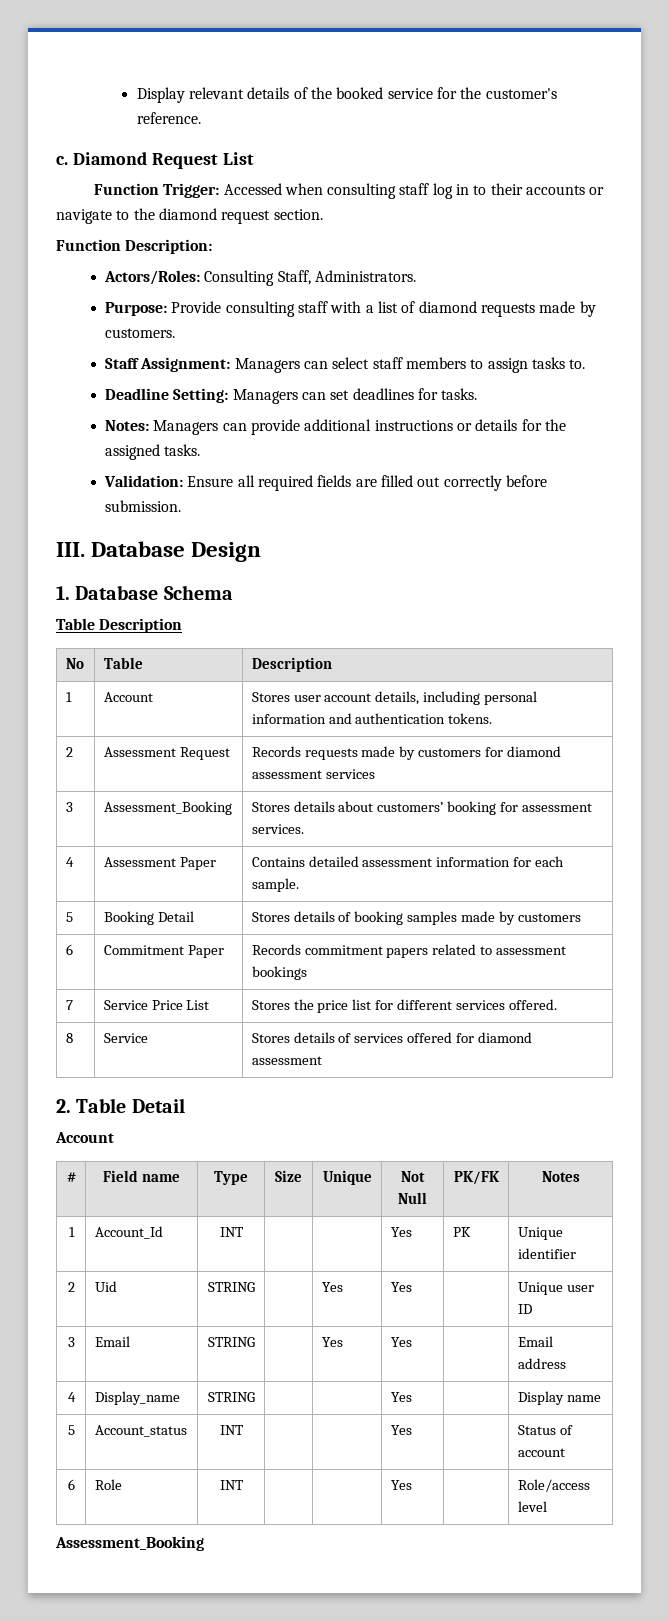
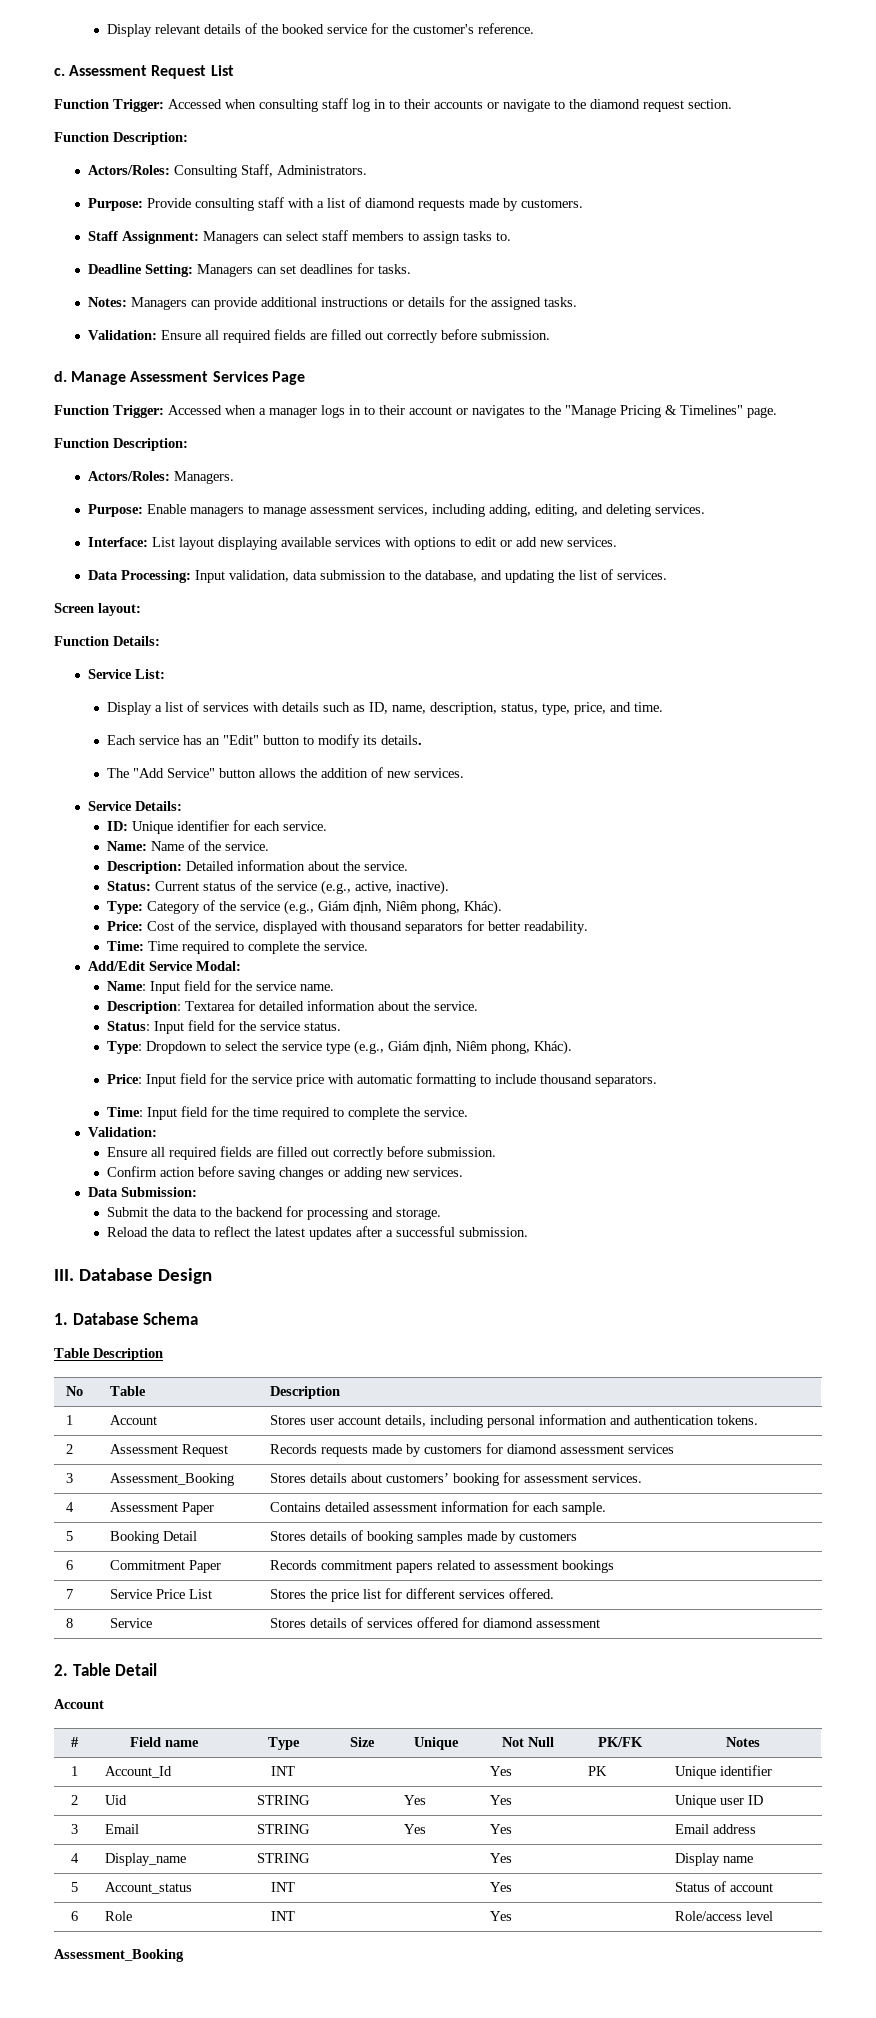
- Diamond Request List
+ Assessment Request List
+ d. Manage Assessment Services Page
+ Function Trigger: Accessed when a manager logs in to their account or navigates to the "Manage Pricing & Timelines" page.
+ Function Description:
+ Actors/Roles: Managers.
+ Purpose: Enable managers to manage assessment services, including adding, editing, and deleting services.
+ Interface: List layout displaying available services with options to edit or add new services.
+ Data Processing: Input validation, data submission to the database, and updating the list of services.
+ Screen layout:
+ Function Details:
+ Service List:
+ Display a list of services with details such as ID, name, description, status, type, price, and time.
+ Each service has an "Edit" button to modify its details.
+ The "Add Service" button allows the addition of new services.
+ Service Details:
+ ID: Unique identifier for each service.
+ Name: Name of the service.
+ Description: Detailed information about the service.
+ Status: Current status of the service (e.g., active, inactive).
+ Type: Category of the service (e.g., Giám định, Niêm phong, Khác).
+ Price: Cost of the service, displayed with thousand separators for better readability.
+ Time: Time required to complete the service.
+ Add/Edit Service Modal:
+ Name: Input field for the service name.
+ Description: Textarea for detailed information about the service.
+ Status: Input field for the service status.
+ Type: Dropdown to select the service type (e.g., Giám định, Niêm phong, Khác).
+ Price: Input field for the service price with automatic formatting to include thousand separators.
+ Time: Input field for the time required to complete the service.
+ Validation:
+ Ensure all required fields are filled out correctly before submission.
+ Confirm action before saving changes or adding new services.
+ Data Submission:
+ Submit the data to the backend for processing and storage.
+ Reload the data to reflect the latest updates after a successful submission.

